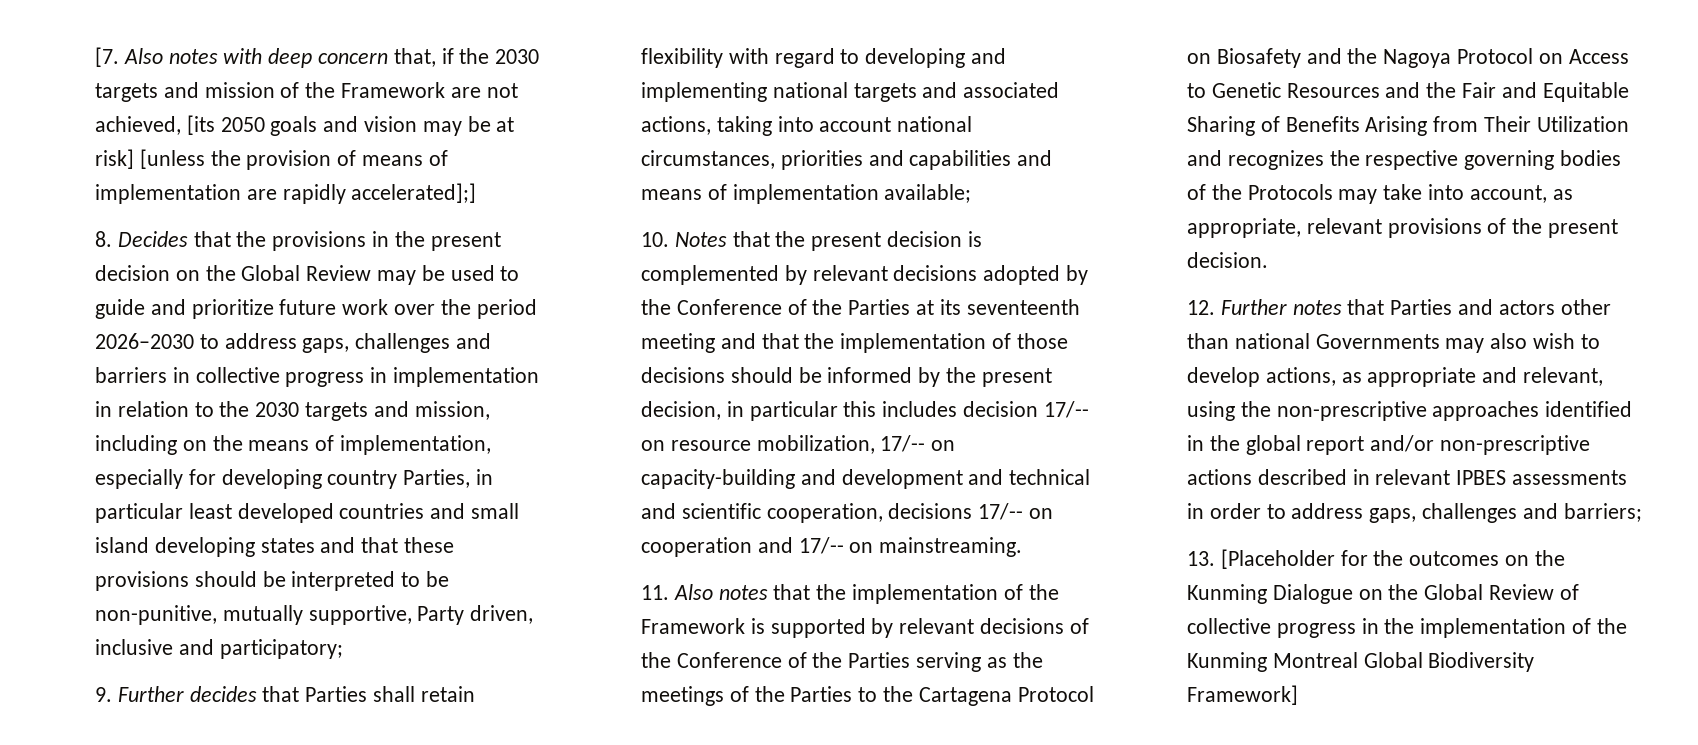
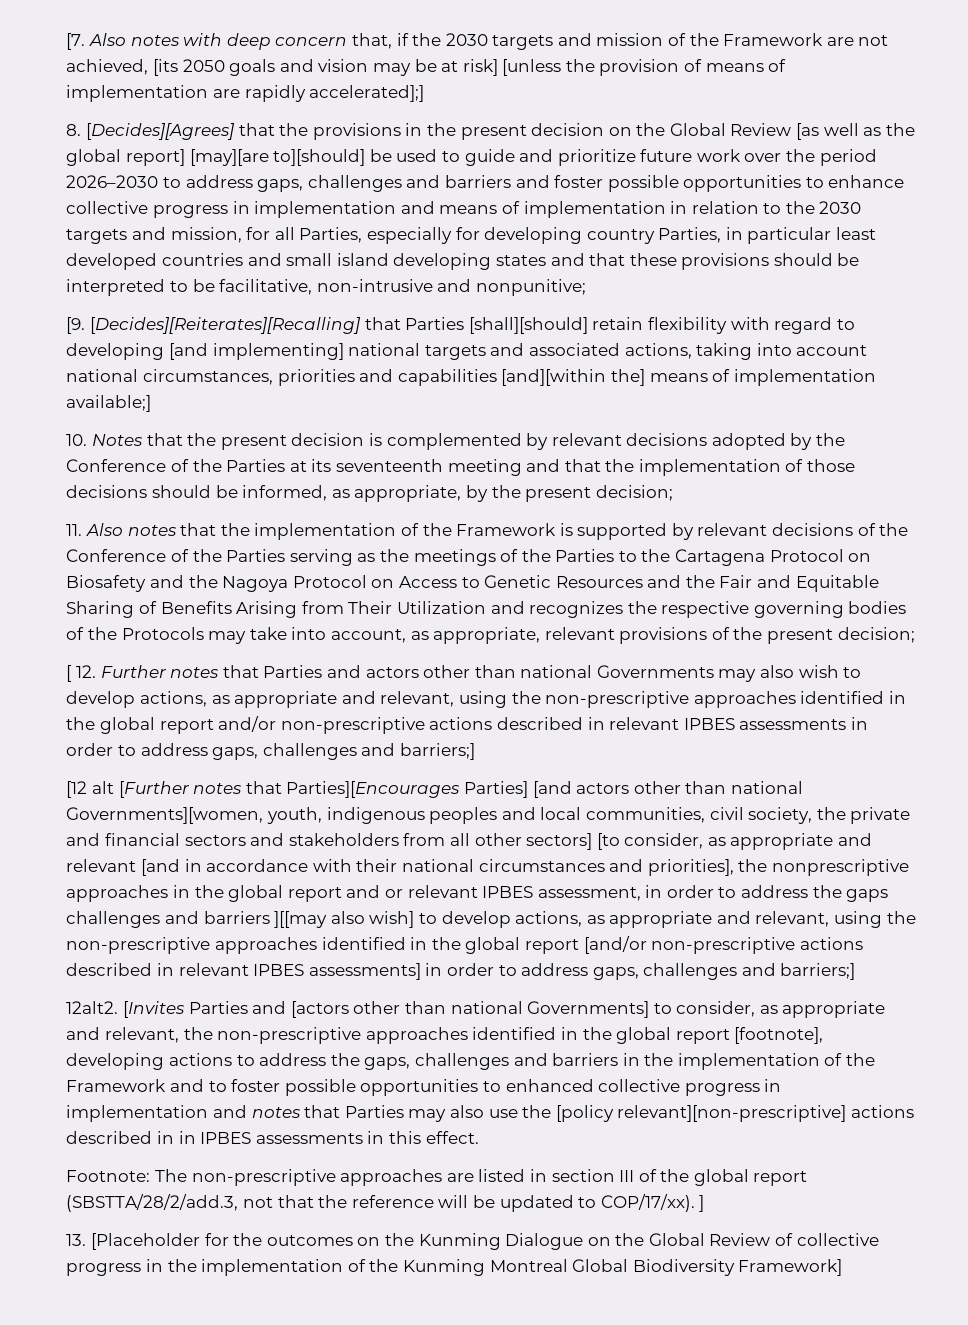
- 8. Decides that the provisions in the present decision on the Global Review may be used to guide and prioritize future work over the period 2026–2030 to address gaps, challenges and barriers in collective progress in implementation in relation to the 2030 targets and mission, including on the means of implementation, especially for developing country Parties, in particular least developed countries and small island developing states and that these provisions should be interpreted to be non-punitive, mutually supportive, Party driven, inclusive and participatory;
- 9. Further decides that Parties shall retain flexibility with regard to developing and implementing national targets and associated actions, taking into account national circumstances, priorities and capabilities and means of implementation available;
+ 8. [Decides][Agrees] that the provisions in the present decision on the Global Review [as well as the global report] [may][are to][should] be used to guide and prioritize future work over the period 2026–2030 to address gaps, challenges and barriers and foster possible opportunities to enhance collective progress in implementation and means of implementation in relation to the 2030 targets and mission, for all Parties, especially for developing country Parties, in particular least developed countries and small island developing states and that these provisions should be interpreted to be facilitative, non-intrusive and nonpunitive;
+ [9. [Decides][Reiterates][Recalling] that Parties [shall][should] retain flexibility with regard to developing [and implementing] national targets and associated actions, taking into account national circumstances, priorities and capabilities [and][within the] means of implementation available;]
- 10. Notes that the present decision is complemented by relevant decisions adopted by the Conference of the Parties at its seventeenth meeting and that the implementation of those decisions should be informed by the present decision, in particular this includes decision 17/-- on resource mobilization, 17/-- on capacity-building and development and technical and scientific cooperation, decisions 17/-- on cooperation and 17/-- on mainstreaming.
+ 10. Notes that the present decision is complemented by relevant decisions adopted by the Conference of the Parties at its seventeenth meeting and that the implementation of those decisions should be informed, as appropriate, by the present decision;
- 11. Also notes that the implementation of the Framework is supported by relevant decisions of the Conference of the Parties serving as the meetings of the Parties to the Cartagena Protocol on Biosafety and the Nagoya Protocol on Access to Genetic Resources and the Fair and Equitable Sharing of Benefits Arising from Their Utilization and recognizes the respective governing bodies of the Protocols may take into account, as appropriate, relevant provisions of the present decision.
- 12. Further notes that Parties and actors other than national Governments may also wish to develop actions, as appropriate and relevant, using the non-prescriptive approaches identified in the global report and/or non-prescriptive actions described in relevant IPBES assessments in order to address gaps, challenges and barriers;
+ 11. Also notes that the implementation of the Framework is supported by relevant decisions of the Conference of the Parties serving as the meetings of the Parties to the Cartagena Protocol on Biosafety and the Nagoya Protocol on Access to Genetic Resources and the Fair and Equitable Sharing of Benefits Arising from Their Utilization and recognizes the respective governing bodies of the Protocols may take into account, as appropriate, relevant provisions of the present decision;
+ [ 12. Further notes that Parties and actors other than national Governments may also wish to develop actions, as appropriate and relevant, using the non-prescriptive approaches identified in the global report and/or non-prescriptive actions described in relevant IPBES assessments in order to address gaps, challenges and barriers;]
+ [12 alt [Further notes that Parties][Encourages Parties] [and actors other than national Governments][women, youth, indigenous peoples and local communities, civil society, the private and financial sectors and stakeholders from all other sectors] [to consider, as appropriate and relevant [and in accordance with their national circumstances and priorities], the nonprescriptive approaches in the global report and or relevant IPBES assessment, in order to address the gaps challenges and barriers ][[may also wish] to develop actions, as appropriate and relevant, using the non-prescriptive approaches identified in the global report [and/or non-prescriptive actions described in relevant IPBES assessments] in order to address gaps, challenges and barriers;]
+ 12alt2. [Invites Parties and [actors other than national Governments] to consider, as appropriate and relevant, the non-prescriptive approaches identified in the global report [footnote], developing actions to address the gaps, challenges and barriers in the implementation of the Framework and to foster possible opportunities to enhanced collective progress in implementation and notes that Parties may also use the [policy relevant][non-prescriptive] actions described in in IPBES assessments in this effect.
+ Footnote: The non-prescriptive approaches are listed in section III of the global report (SBSTTA/28/2/add.3, not that the reference will be updated to COP/17/xx). ]

